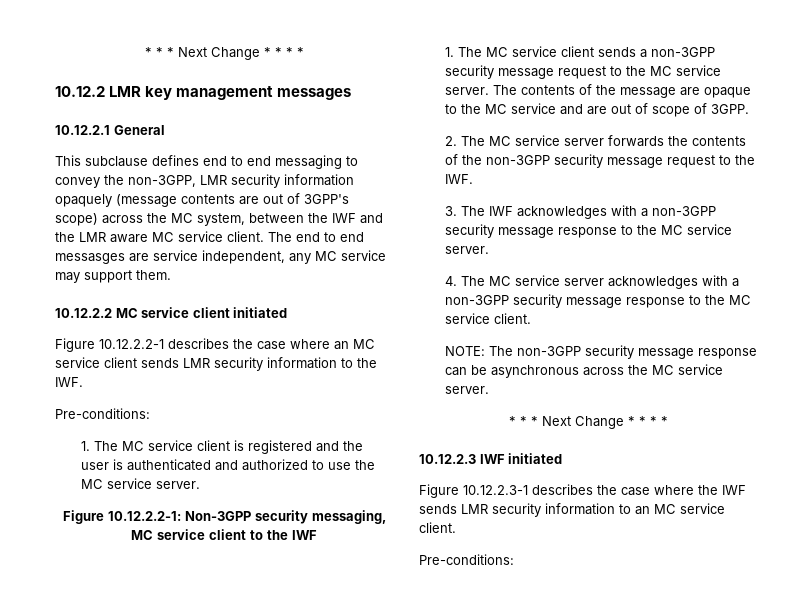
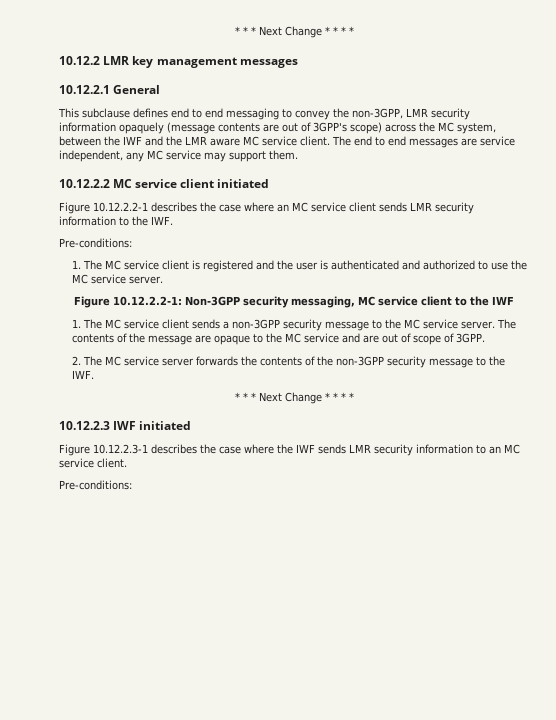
- The end to end messasges are service independent, any MC service may support them.
+ The end to end messages are service independent, any MC service may support them.
- 1. The MC service client sends a non-3GPP security message request to the MC service server.
+ 1. The MC service client sends a non-3GPP security message to the MC service server.
- 2. The MC service server forwards the contents of the non-3GPP security message request to the IWF.
- 3. The IWF acknowledges with a non-3GPP security message response to the MC service server.
- 4. The MC service server acknowledges with a non-3GPP security message response to the MC service client.
- NOTE: The non-3GPP security message response can be asynchronous across the MC service server.
+ 2. The MC service server forwards the contents of the non-3GPP security message to the IWF.

